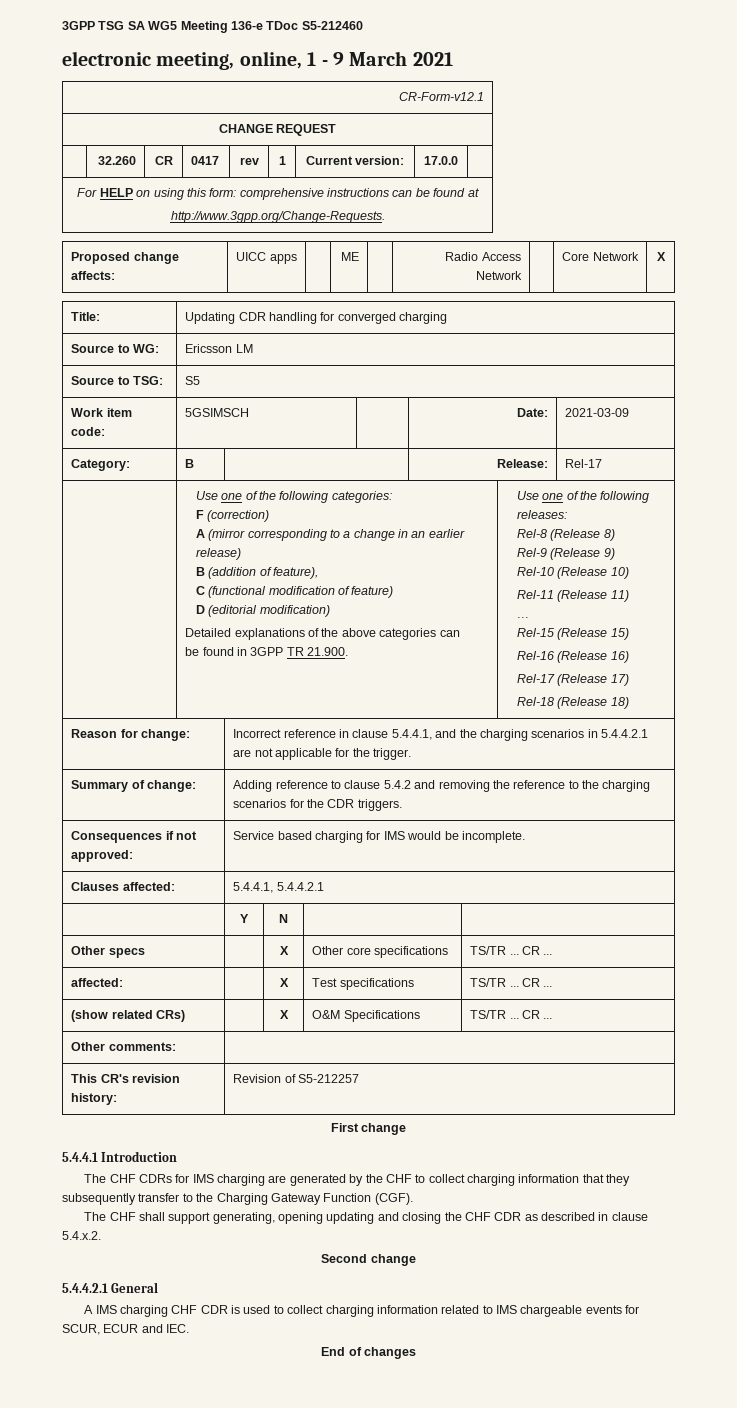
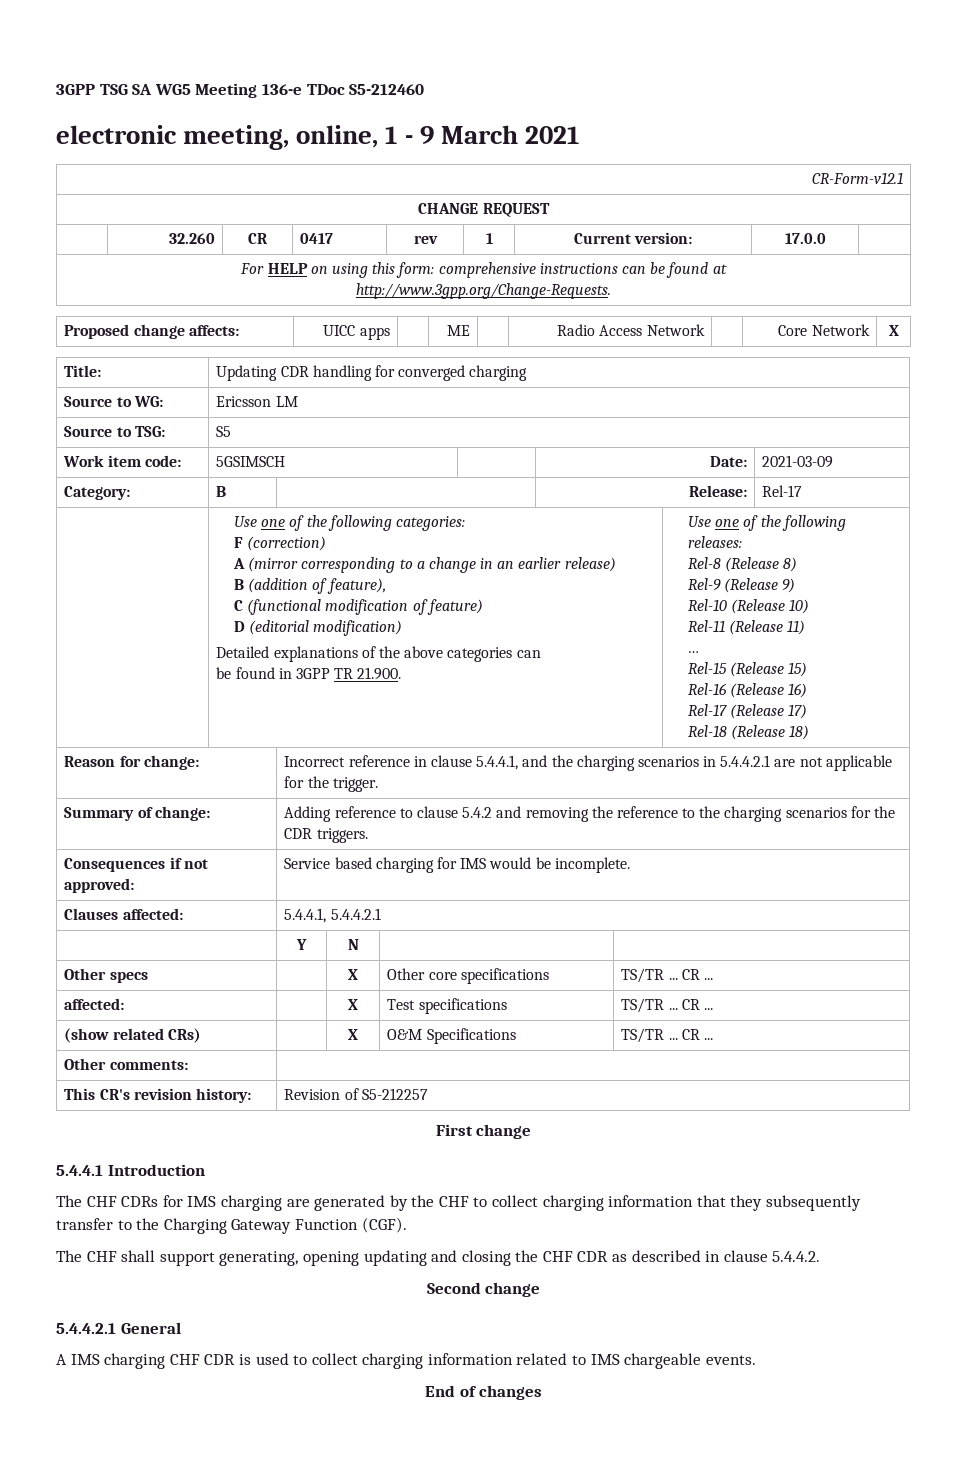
- The CHF shall support generating, opening updating and closing the CHF CDR as described in clause 5.4.x.2.
+ The CHF shall support generating, opening updating and closing the CHF CDR as described in clause 5.4.4.2.
- A IMS charging CHF CDR is used to collect charging information related to IMS chargeable events for SCUR, ECUR and IEC.
+ A IMS charging CHF CDR is used to collect charging information related to IMS chargeable events.

